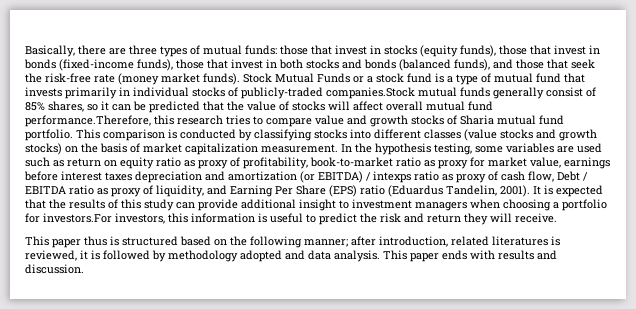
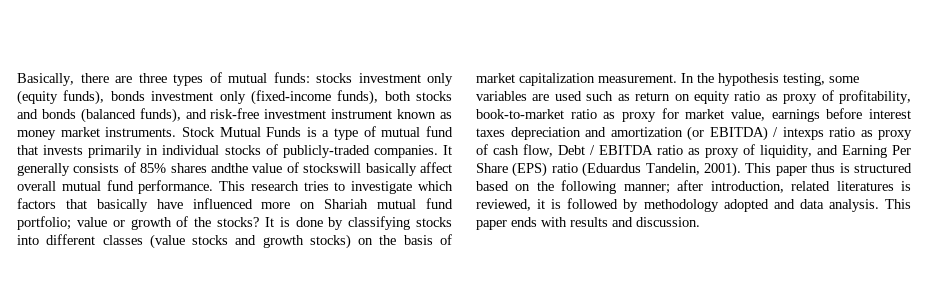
- Basically, there are three types of mutual funds: those that invest in stocks (equity funds), those that invest in bonds (fixed-income funds), those that invest in both stocks and bonds (balanced funds), and those that seek the risk-free rate (money market funds). Stock Mutual Funds or a stock fund is a type of mutual fund that invests primarily in individual stocks of publicly-traded companies.Stock mutual funds generally consist of 85% shares, so it can be predicted that the value of stocks will affect overall mutual fund performance.Therefore, this research tries to compare value and growth stocks of Sharia mutual fund portfolio. This comparison is conducted by classifying stocks into different classes (value stocks and growth stocks) on the basis of market capitalization measurement.
+ Basically, there are three types of mutual funds: stocks investment only (equity funds), bonds investment only (fixed-income funds), both stocks and bonds (balanced funds), and risk-free investment instrument known as money market instruments. Stock Mutual Funds is a type of mutual fund that invests primarily in individual stocks of publicly-traded companies. It generally consists of 85% shares andthe value of stockswill basically affect overall mutual fund performance. This research tries to investigate which factors that basically have influenced more on Shariah mutual fund portfolio; value or growth of the stocks? It is done by classifying stocks into different classes (value stocks and growth stocks) on the basis of market capitalization measurement.
- In the hypothesis testing, some variables are used such as return on equity ratio as proxy of profitability, book-to-market ratio as proxy for market value, earnings before interest taxes depreciation and amortization (or EBITDA) / intexps ratio as proxy of cash flow, Debt / EBITDA ratio as proxy of liquidity, and Earning Per Share (EPS) ratio (Eduardus Tandelin, 2001). It is expected that the results of this study can provide additional insight to investment managers when choosing a portfolio for investors.For investors, this information is useful to predict the risk and return they will receive.
- This paper thus is structured based on the following manner;
+ In the hypothesis testing, some variables are used such as return on equity ratio as proxy of profitability, book-to-market ratio as proxy for market value, earnings before interest taxes depreciation and amortization (or EBITDA) / intexps ratio as proxy of cash flow, Debt / EBITDA ratio as proxy of liquidity, and Earning Per Share (EPS) ratio (Eduardus Tandelin, 2001). This paper thus is structured based on the following manner;

